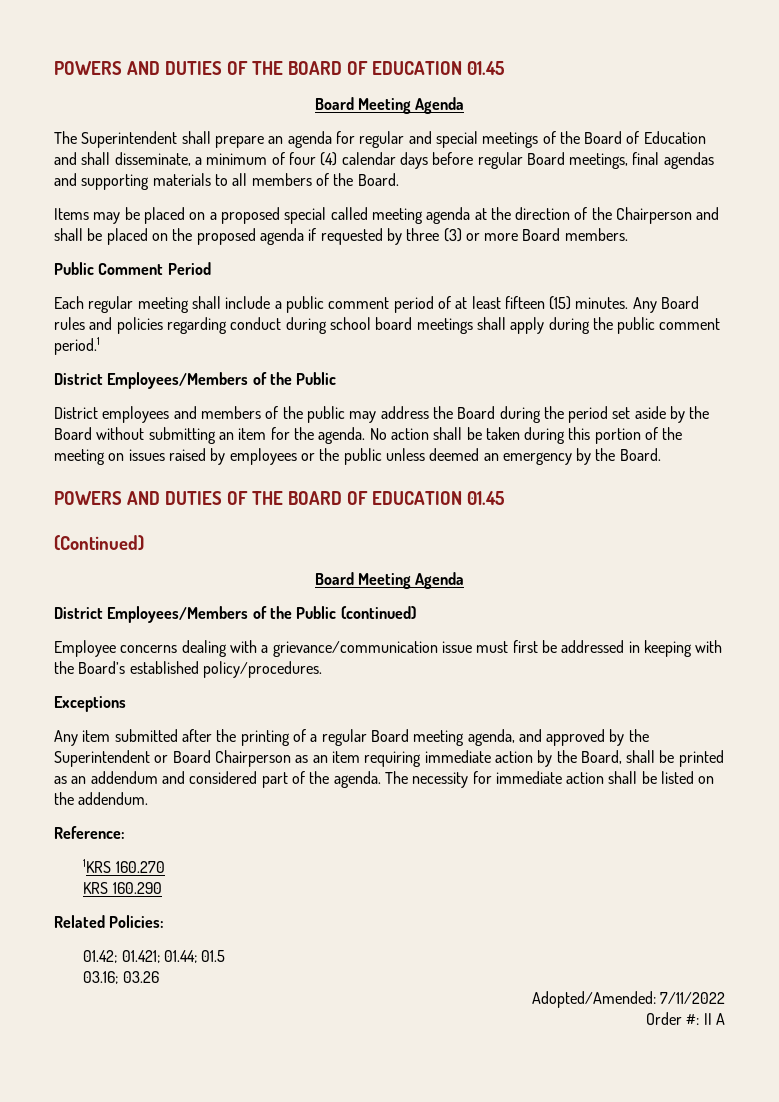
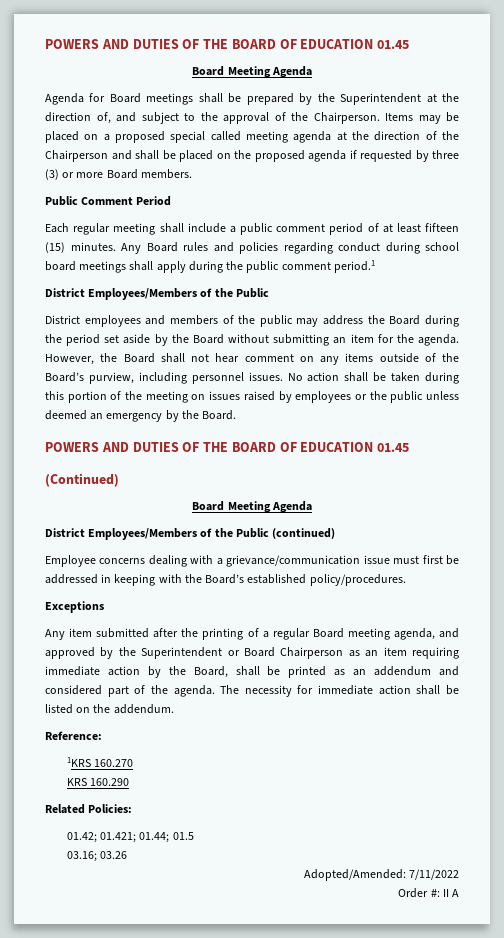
- The Superintendent shall prepare an agenda for regular and special meetings of the Board of Education and shall disseminate, a minimum of four (4) calendar days before regular Board meetings, final agendas and supporting materials to all members of the Board.
- Items may be placed on a proposed special called meeting agenda at the direction of the Chairperson and shall be placed on the proposed agenda if requested by three (3) or more Board members.
+ Agenda for Board meetings shall be prepared by the Superintendent at the direction of, and subject to the approval of the Chairperson. Items may be placed on a proposed special called meeting agenda at the direction of the Chairperson and shall be placed on the proposed agenda if requested by three (3) or more Board members.
+ However, the Board shall not hear comment on any items outside of the Board’s purview, including personnel issues.

